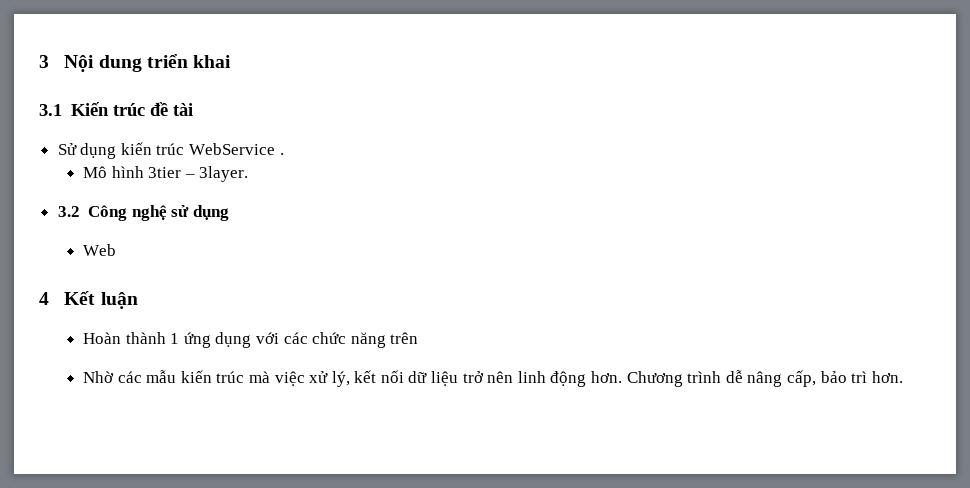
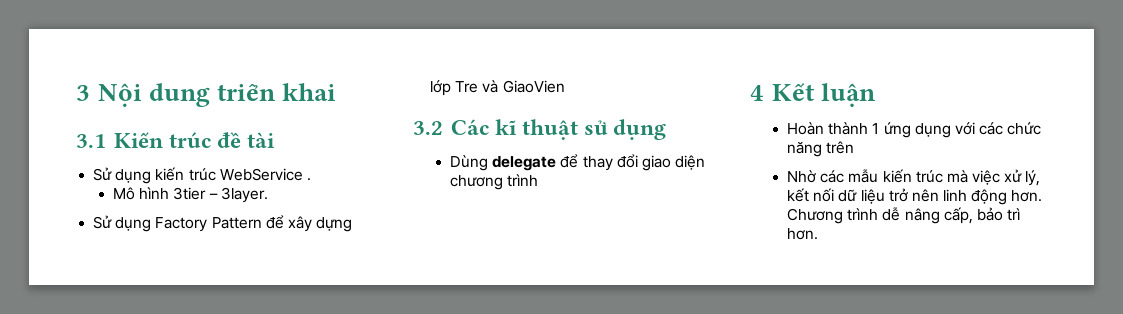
- 3.2 Công nghệ sử dụng
- Web
+ Sử dụng Factory Pattern để xây dựng lớp Tre và GiaoVien
+ 3.2 Các kĩ thuật sử dụng
+ Dùng delegate để thay đổi giao diện chương trình

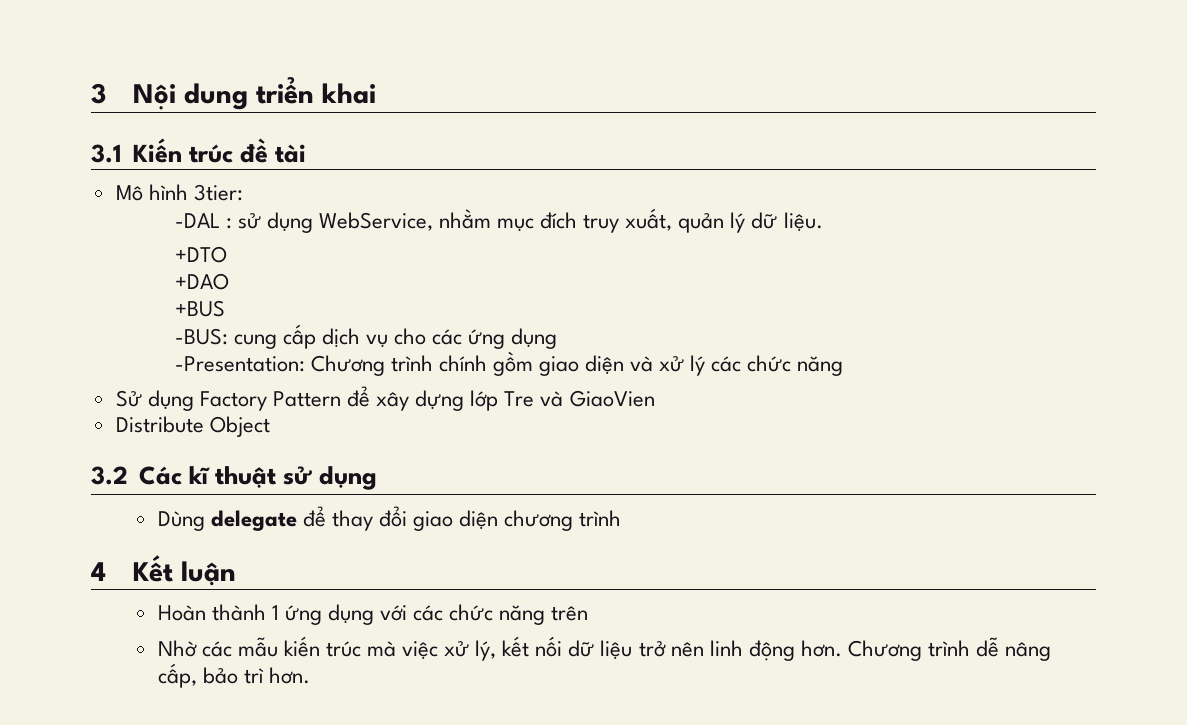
- Sử dụng kiến trúc WebService .
- Mô hình 3tier – 3layer.
+ Mô hình 3tier:
+ -DAL : sử dụng WebService, nhằm mục đích truy xuất, quản lý dữ liệu.
+ +DTO
+ +DAO
+ +BUS
+ -BUS: cung cấp dịch vụ cho các ứng dụng
+ -Presentation: Chương trình chính gồm giao diện và xử lý các chức năng
+ Distribute Object

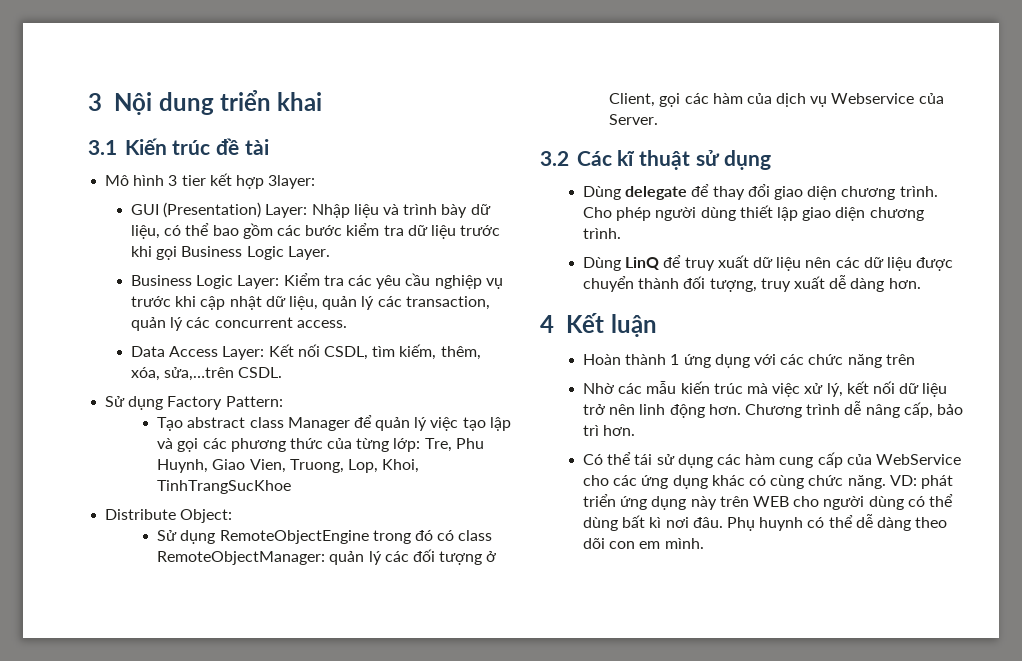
- Mô hình 3tier:
- -DAL : sử dụng WebService, nhằm mục đích truy xuất, quản lý dữ liệu.
- +DTO
- +DAO
- +BUS
- -BUS: cung cấp dịch vụ cho các ứng dụng
- -Presentation: Chương trình chính gồm giao diện và xử lý các chức năng
- Sử dụng Factory Pattern để xây dựng lớp Tre và GiaoVien
- Distribute Object
+ Mô hình 3 tier kết hợp 3layer:
+ GUI (Presentation) Layer: Nhập liệu và trình bày dữ liệu, có thể bao gồm các bước kiểm tra dữ liệu trước khi gọi Business Logic Layer.
+ Business Logic Layer: Kiểm tra các yêu cầu nghiệp vụ trước khi cập nhật dữ liệu, quản lý các transaction, quản lý các concurrent access.
+ Data Access Layer: Kết nối CSDL, tìm kiếm, thêm, xóa, sửa,…trên CSDL.
+ Sử dụng Factory Pattern:
+ Tạo abstract class Manager để quản lý việc tạo lập và gọi các phương thức của từng lớp: Tre, Phu Huynh, Giao Vien, Truong, Lop, Khoi, TinhTrangSucKhoe
+ Distribute Object:
+ Sử dụng RemoteObjectEngine trong đó có class RemoteObjectManager: quản lý các đối tượng ở Client, gọi các hàm của dịch vụ Webservice của Server.
- Dùng delegate để thay đổi giao diện chương trình
+ Dùng delegate để thay đổi giao diện chương trình. Cho phép người dùng thiết lập giao diện chương trình.
+ Dùng LinQ để truy xuất dữ liệu nên các dữ liệu được chuyển thành đối tượng, truy xuất dễ dàng hơn.
+ Có thể tái sử dụng các hàm cung cấp của WebService cho các ứng dụng khác có cùng chức năng. VD: phát triển ứng dụng này trên WEB cho người dùng có thể dùng bất kì nơi đâu. Phụ huynh có thể dễ dàng theo dõi con em mình.

